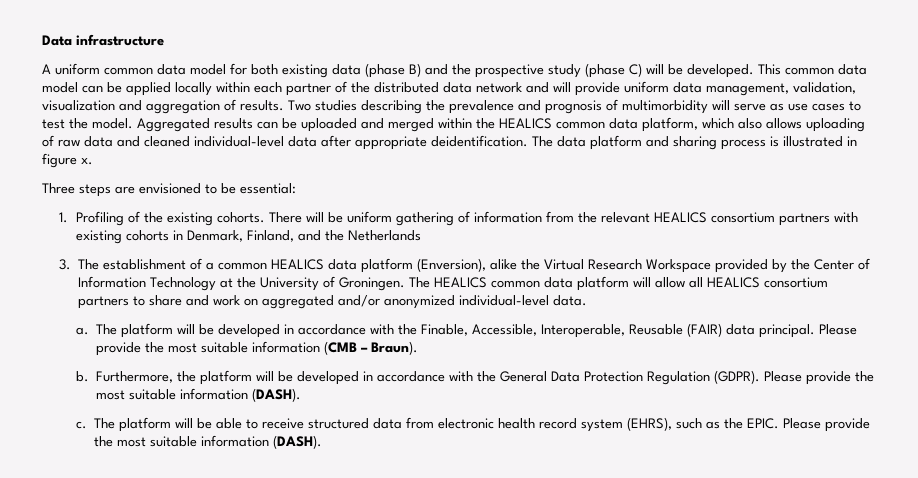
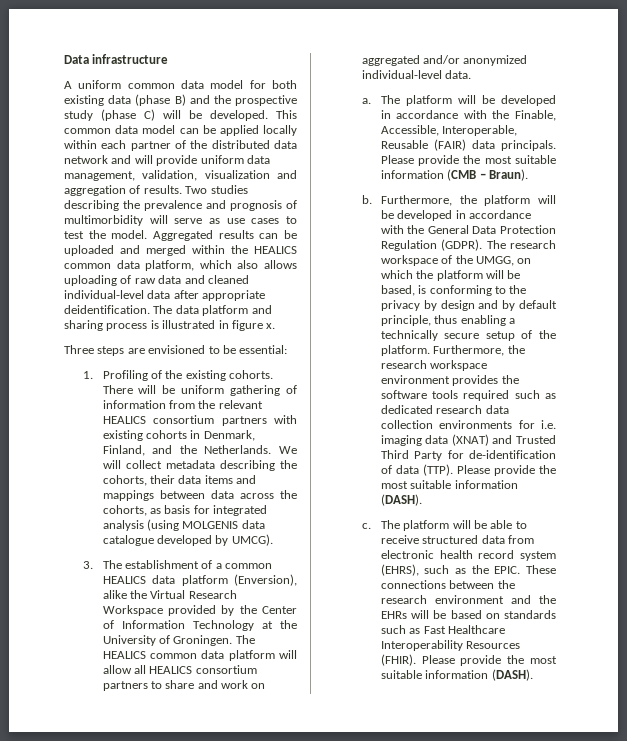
- There will be uniform gathering of information from the relevant HEALICS consortium partners with existing cohorts in Denmark, Finland, and the Netherlands
+ There will be uniform gathering of information from the relevant HEALICS consortium partners with existing cohorts in Denmark, Finland, and the Netherlands. We will collect metadata describing the cohorts, their data items and mappings between data across the cohorts, as basis for integrated analysis (using MOLGENIS data catalogue developed by UMCG).
- The platform will be developed in accordance with the Finable, Accessible, Interoperable, Reusable (FAIR) data principal.
+ The platform will be developed in accordance with the Finable, Accessible, Interoperable, Reusable (FAIR) data principals.
+ The research workspace of the UMGG, on which the platform will be based, is conforming to the privacy by design and by default principle, thus enabling a technically secure setup of the platform. Furthermore, the research workspace environment provides the software tools required such as dedicated research data collection environments for i.e. imaging data (XNAT) and Trusted Third Party for de-identification of data (TTP).
+ These connections between the research environment and the EHRs will be based on standards such as Fast Healthcare Interoperability Resources (FHIR).

